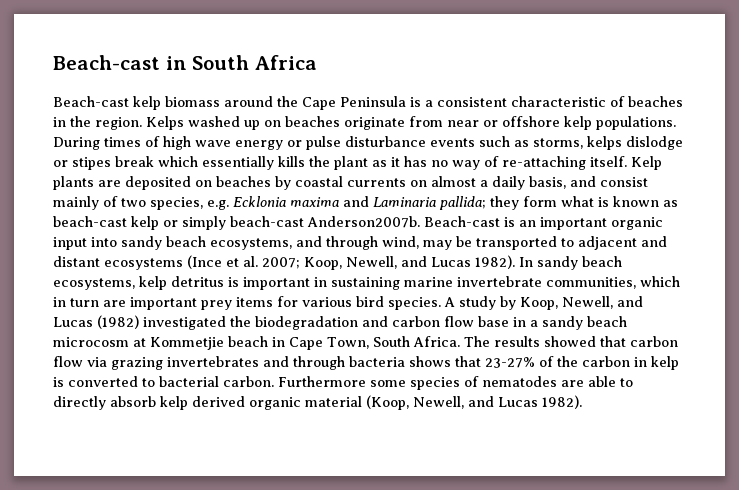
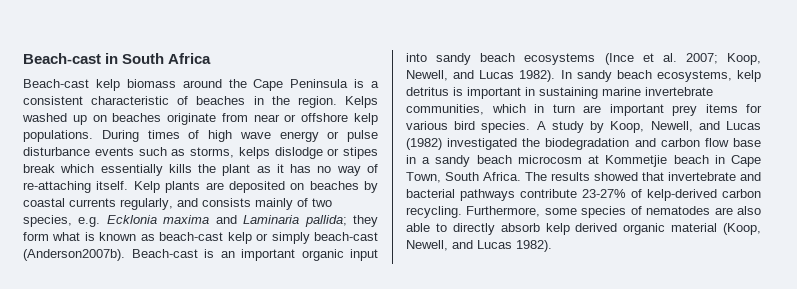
- Kelp plants are deposited on beaches by coastal currents on almost a daily basis, and consist mainly of two species, e.g. Ecklonia maxima and Laminaria pallida; they form what is known as beach-cast kelp or simply beach-cast Anderson2007b.
+ Kelp plants are deposited on beaches by coastal currents regularly, and consists mainly of two species, e.g. Ecklonia maxima and Laminaria pallida; they form what is known as beach-cast kelp or simply beach-cast (Anderson2007b).
- Beach-cast is an important organic input into sandy beach ecosystems, and through wind, may be transported to adjacent and distant ecosystems (Ince et al. 2007; Koop, Newell, and Lucas 1982).
+ Beach-cast is an important organic input into sandy beach ecosystems (Ince et al. 2007; Koop, Newell, and Lucas 1982).
- The results showed that carbon flow via grazing invertebrates and through bacteria shows that 23-27% of the carbon in kelp is converted to bacterial carbon. Furthermore some species of nematodes are able to directly absorb kelp derived organic material (Koop, Newell, and Lucas 1982).
+ The results showed that invertebrate and bacterial pathways contribute 23-27% of kelp-derived carbon recycling. Furthermore, some species of nematodes are also able to directly absorb kelp derived organic material (Koop, Newell, and Lucas 1982).

